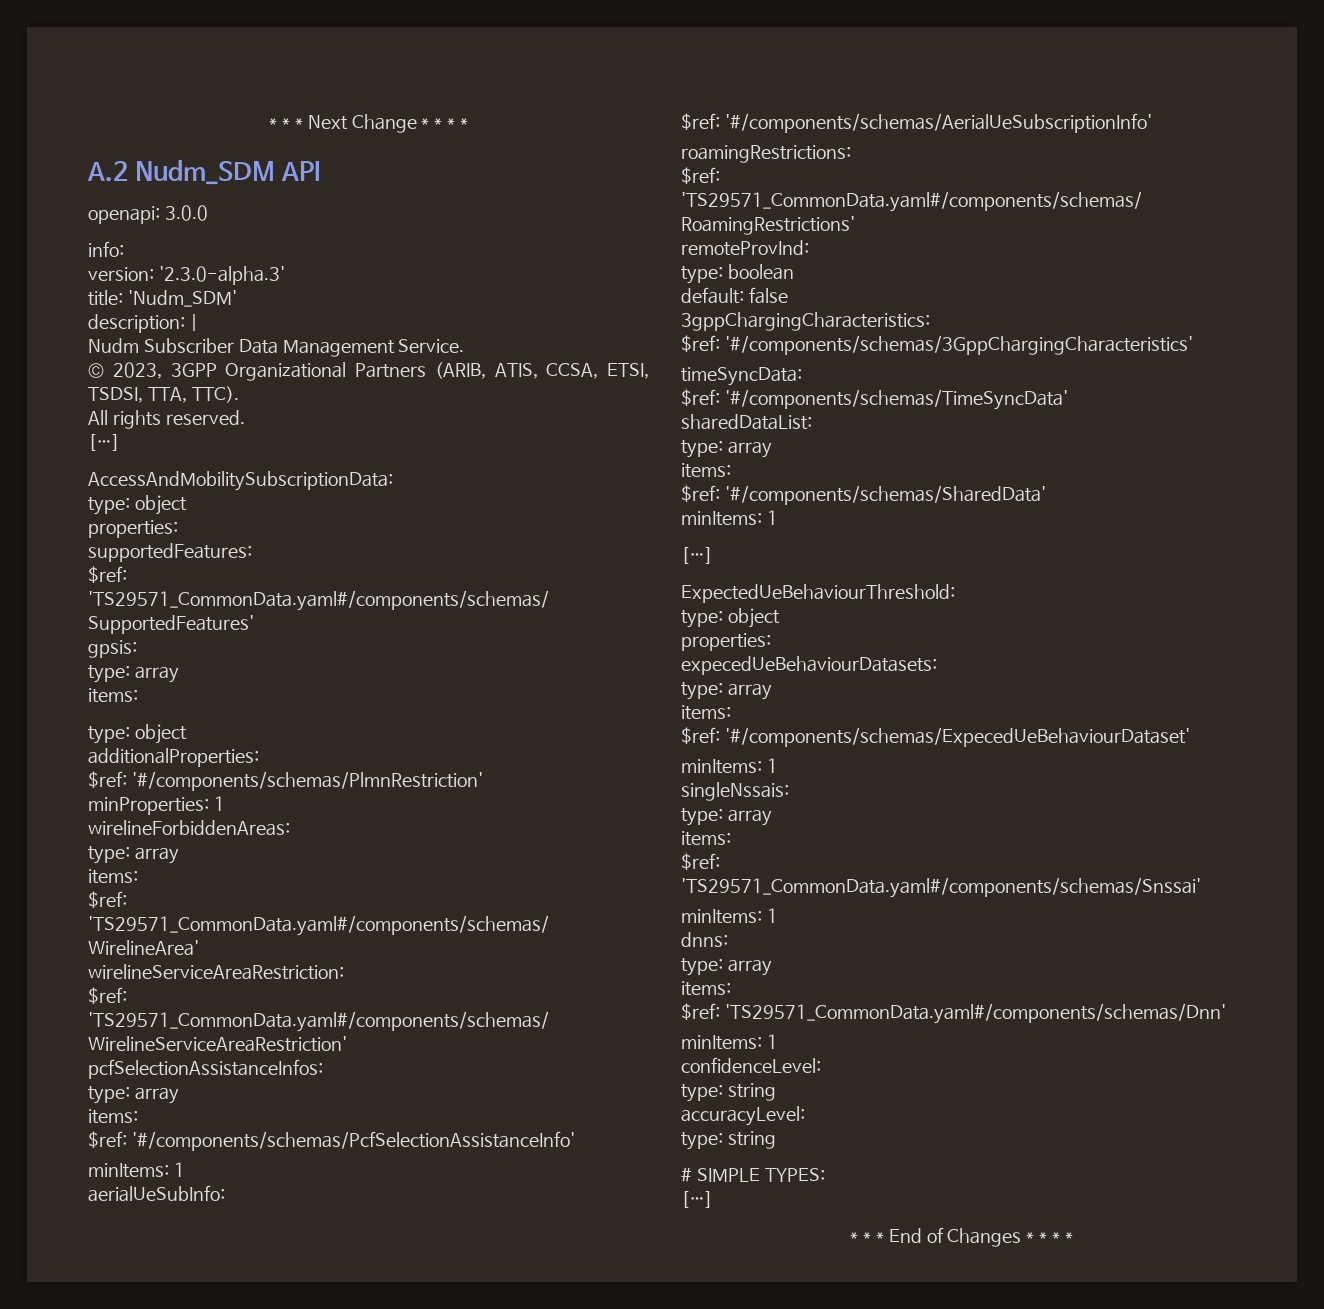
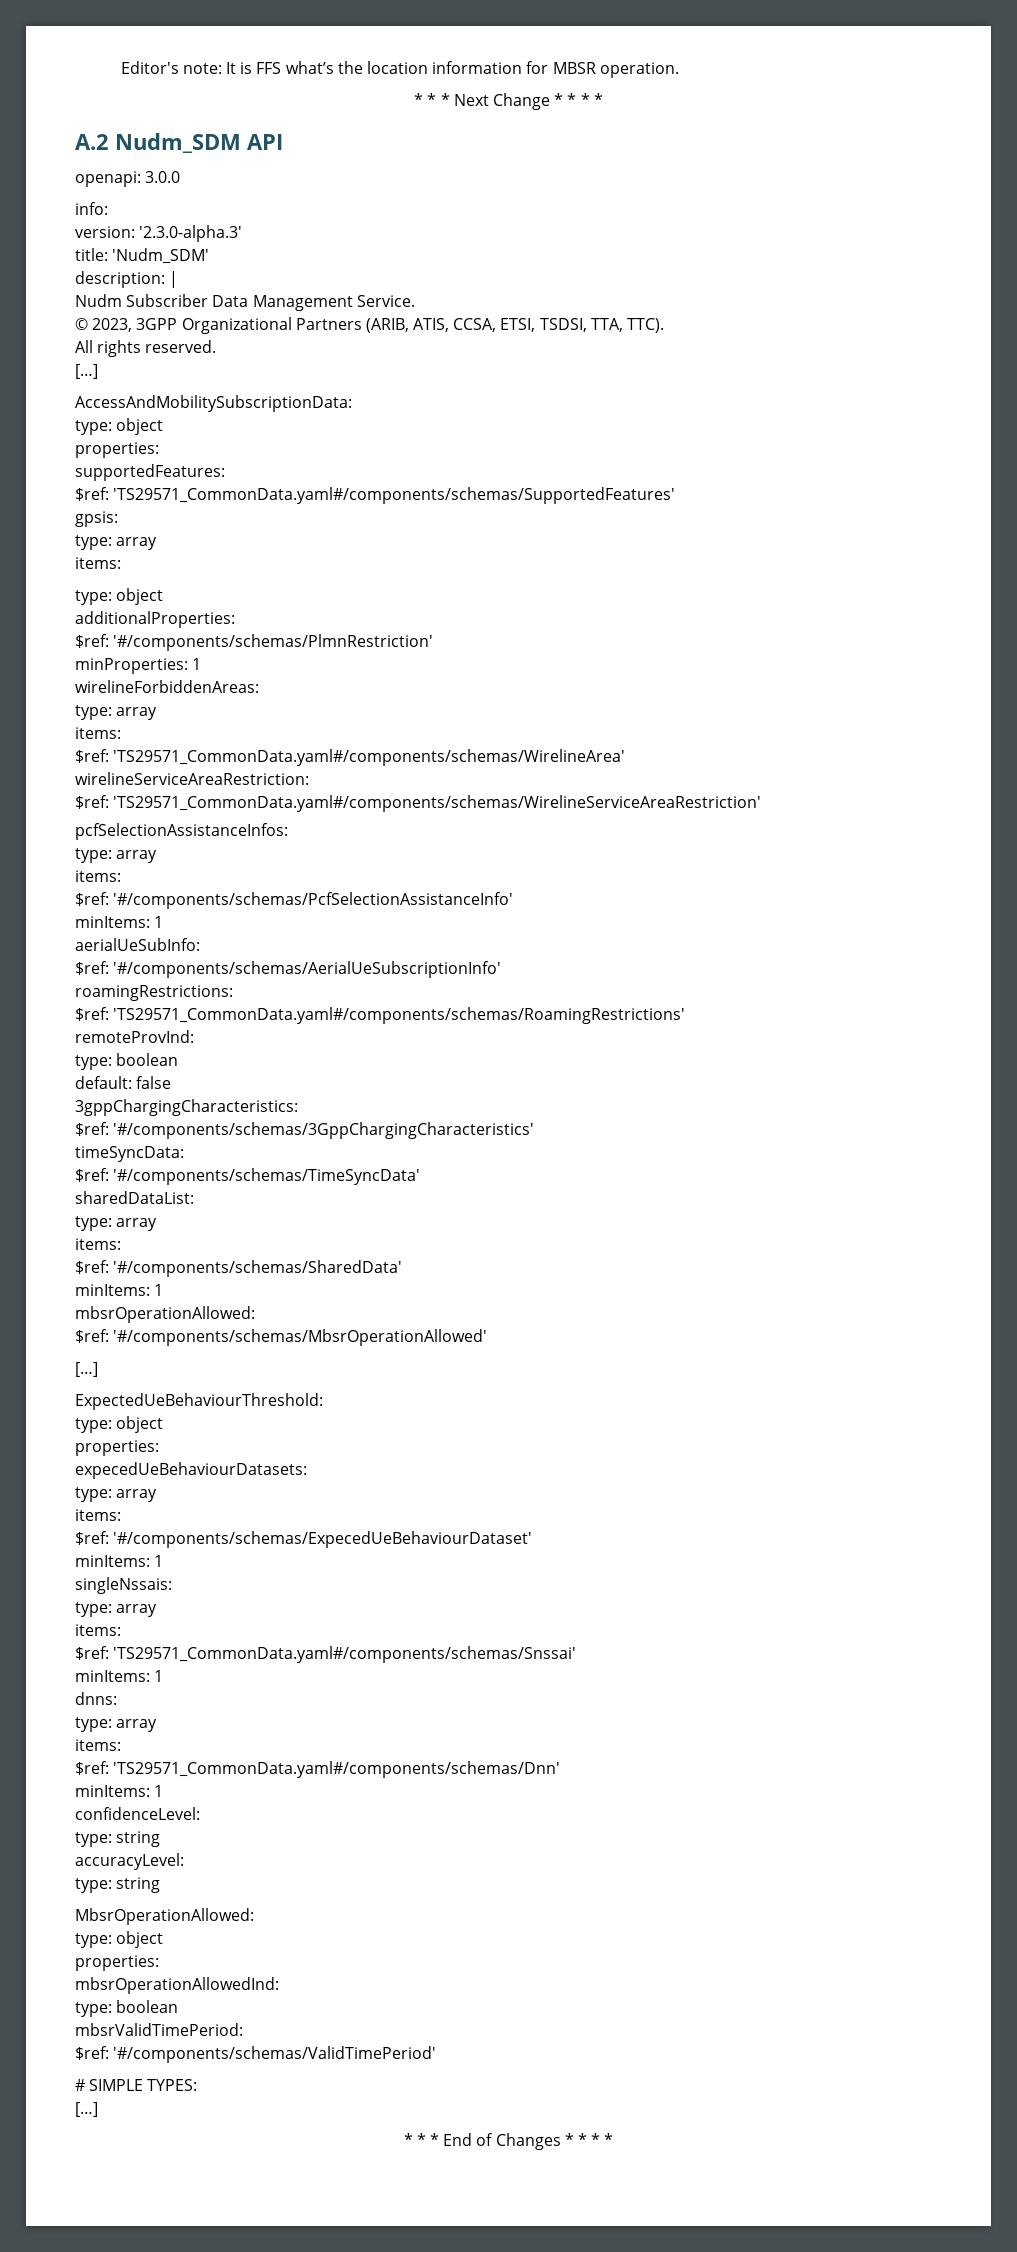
+ Editor's note: It is FFS what’s the location information for MBSR operation.
+ mbsrOperationAllowed:
+ $ref: '#/components/schemas/MbsrOperationAllowed'
+ MbsrOperationAllowed:
+ type: object
+ properties:
+ mbsrOperationAllowedInd:
+ type: boolean
+ mbsrValidTimePeriod:
+ $ref: '#/components/schemas/ValidTimePeriod'

